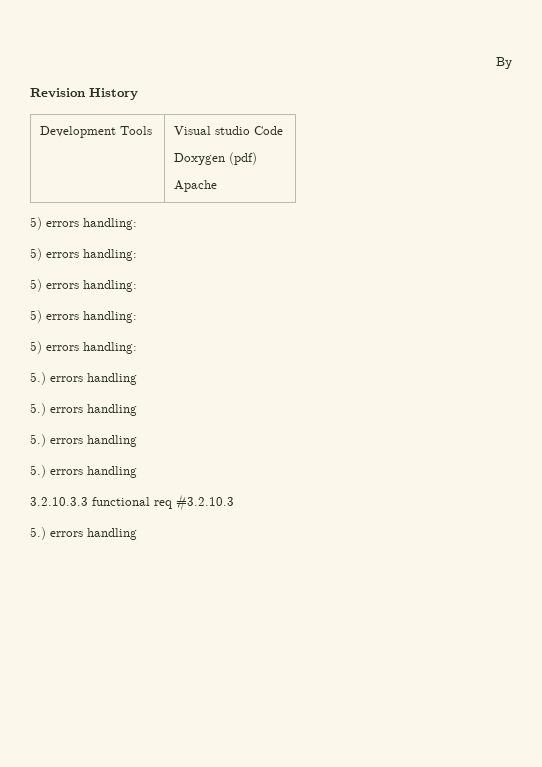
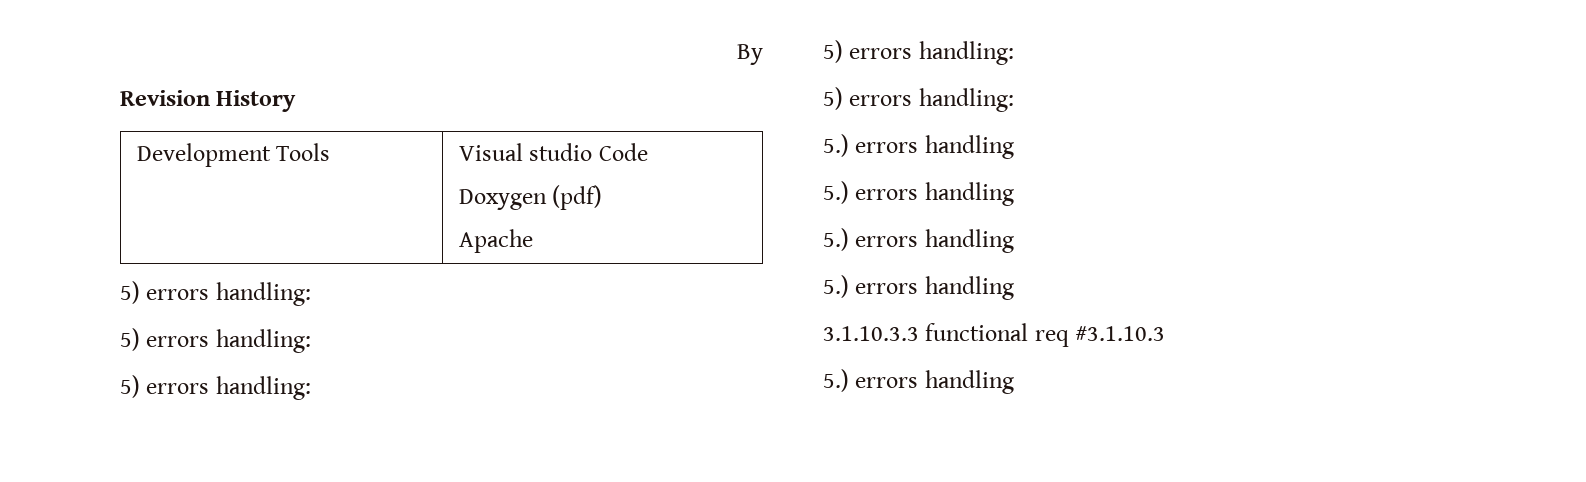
- 3.2.10.3.3 functional req #3.2.10.3
+ 3.1.10.3.3 functional req #3.1.10.3

